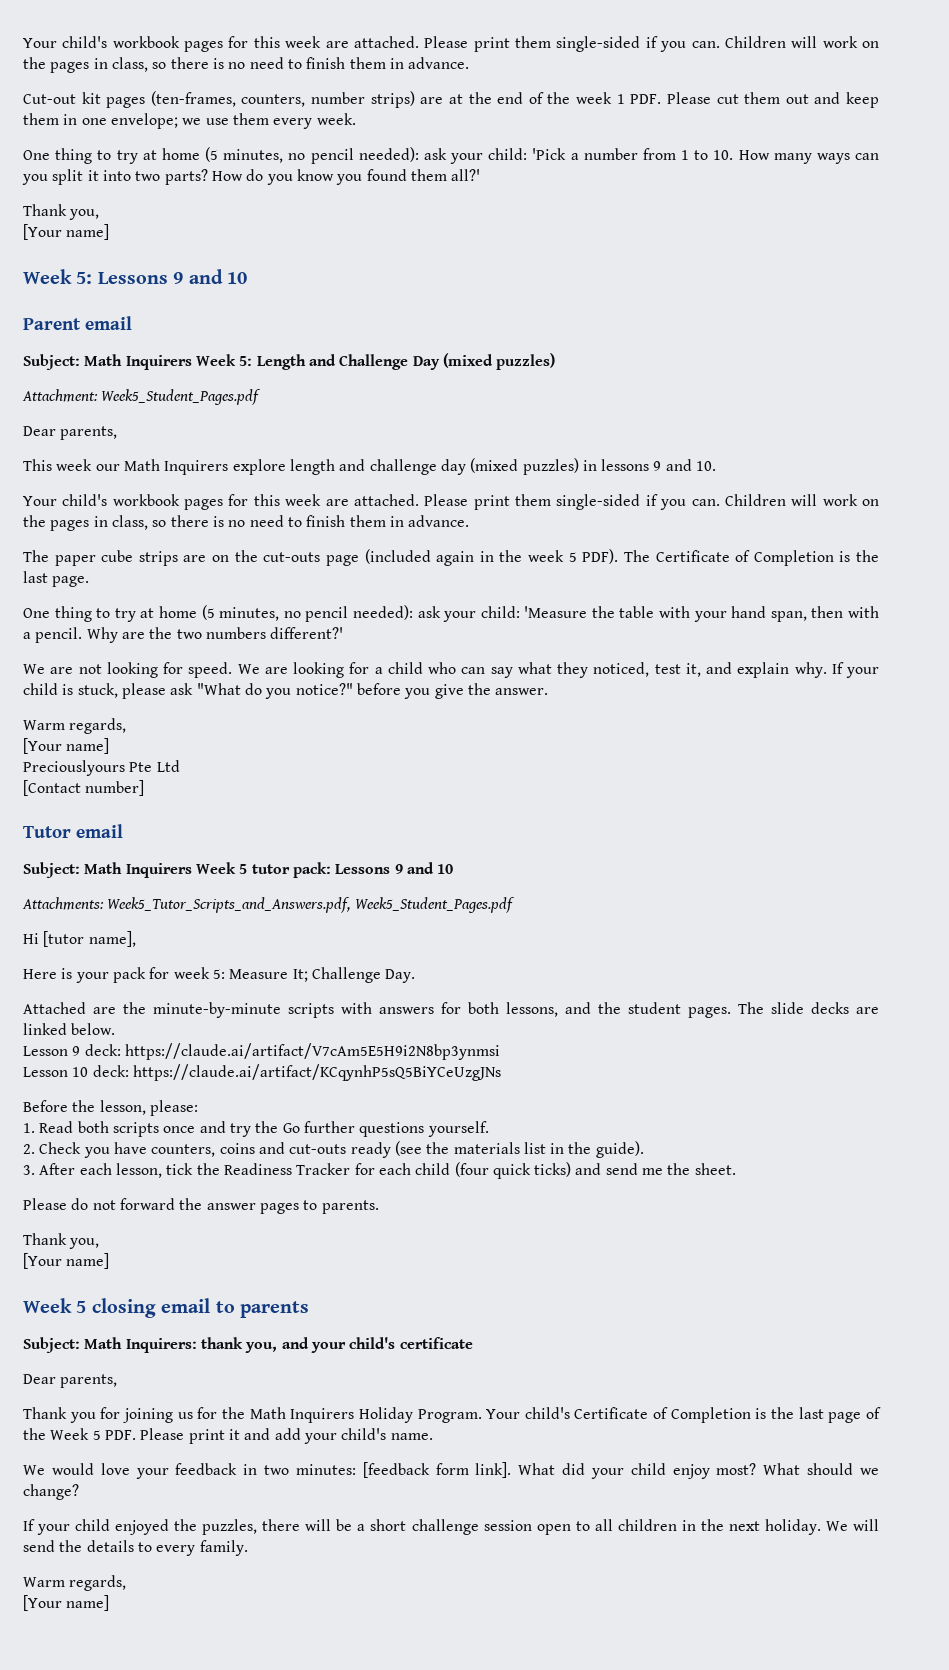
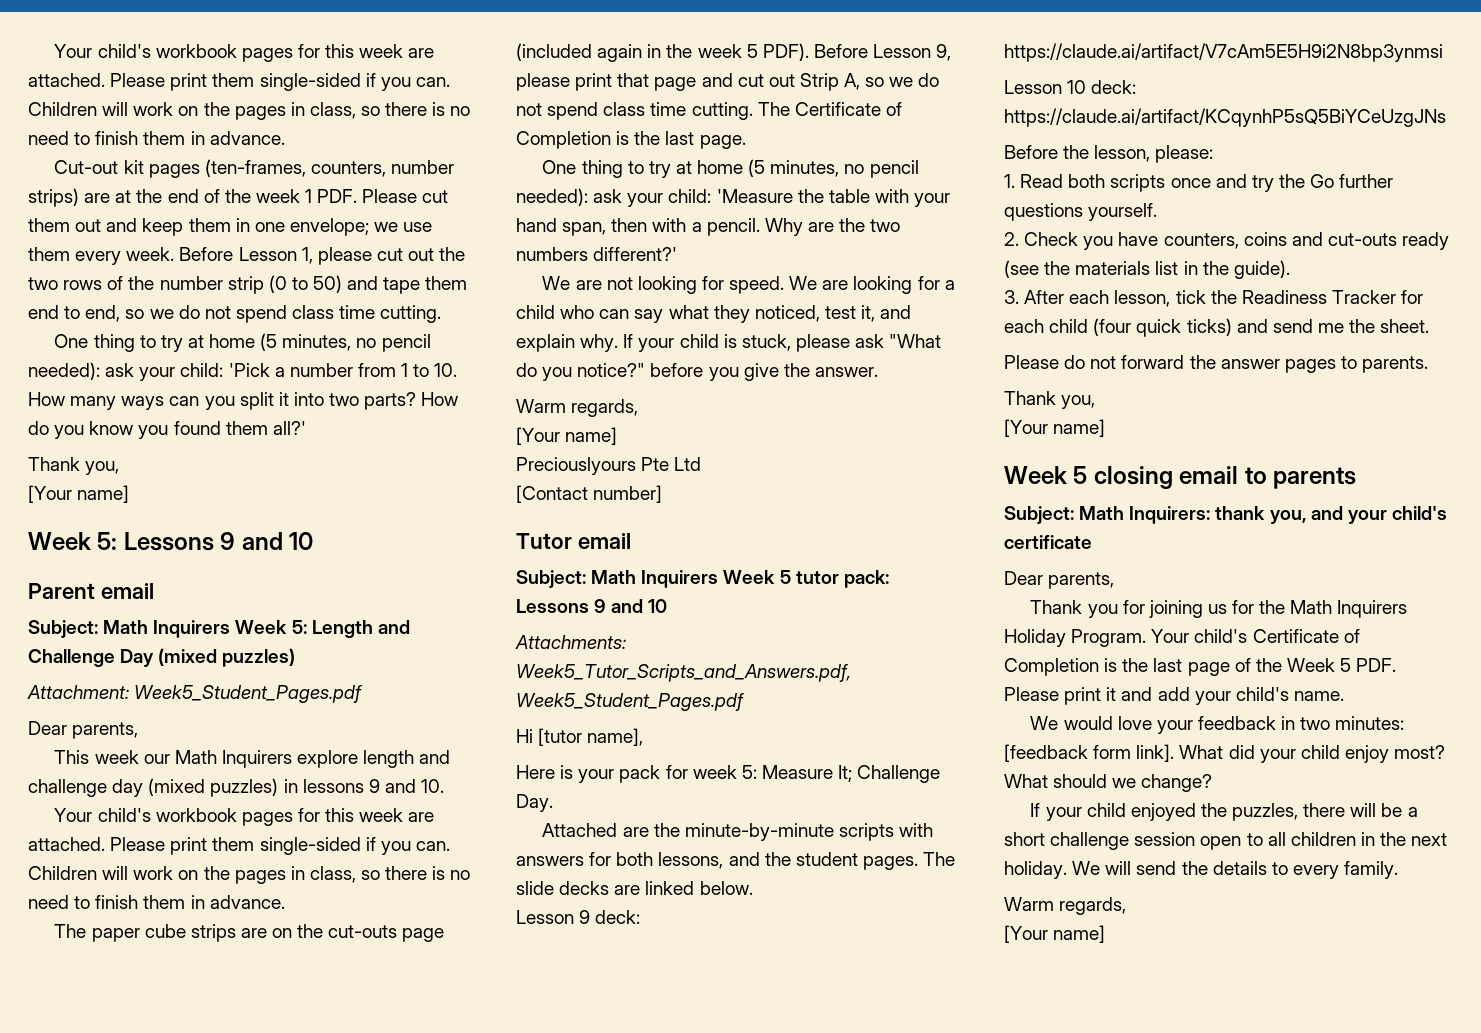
+ Before Lesson 1, please cut out the two rows of the number strip (0 to 50) and tape them end to end, so we do not spend class time cutting.
+ Before Lesson 9, please print that page and cut out Strip A, so we do not spend class time cutting.

